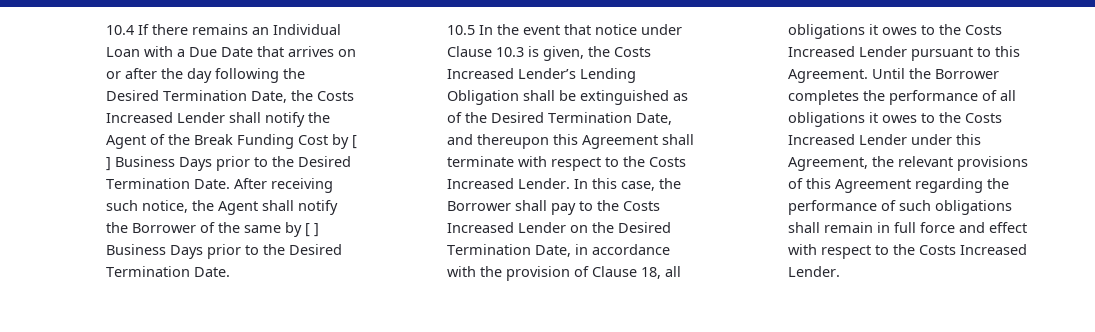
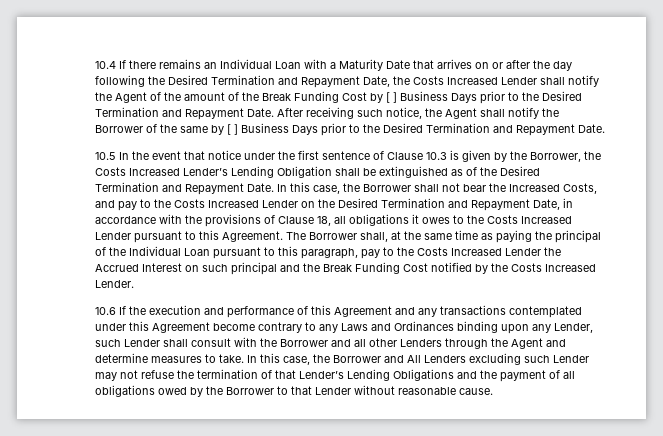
- 10.4 If there remains an Individual Loan with a Due Date that arrives on or after the day following the Desired Termination Date, the Costs Increased Lender shall notify the Agent of the Break Funding Cost by [ ] Business Days prior to the Desired Termination Date.
+ 10.4 If there remains an Individual Loan with a Maturity Date that arrives on or after the day following the Desired Termination and Repayment Date, the Costs Increased Lender shall notify the Agent of the amount of the Break Funding Cost by [ ] Business Days prior to the Desired Termination and Repayment Date.
- After receiving such notice, the Agent shall notify the Borrower of the same by [ ] Business Days prior to the Desired Termination Date.
+ After receiving such notice, the Agent shall notify the Borrower of the same by [ ] Business Days prior to the Desired Termination and Repayment Date.
- 10.5 In the event that notice under Clause 10.3 is given, the Costs Increased Lender’s Lending Obligation shall be extinguished as of the Desired Termination Date, and thereupon this Agreement shall terminate with respect to the Costs Increased Lender.
+ 10.5 In the event that notice under the first sentence of Clause 10.3 is given by the Borrower, the Costs Increased Lender’s Lending Obligation shall be extinguished as of the Desired Termination and Repayment Date.
- In this case, the Borrower shall pay to the Costs Increased Lender on the Desired Termination Date, in accordance with the provision of Clause 18, all obligations it owes to the Costs Increased Lender pursuant to this Agreement.
+ In this case, the Borrower shall not bear the Increased Costs, and pay to the Costs Increased Lender on the Desired Termination and Repayment Date, in accordance with the provisions of Clause 18, all obligations it owes to the Costs Increased Lender pursuant to this Agreement.
- Until the Borrower completes the performance of all obligations it owes to the Costs Increased Lender under this Agreement, the relevant provisions of this Agreement regarding the performance of such obligations shall remain in full force and effect with respect to the Costs Increased Lender.
+ The Borrower shall, at the same time as paying the principal of the Individual Loan pursuant to this paragraph, pay to the Costs Increased Lender the Accrued Interest on such principal and the Break Funding Cost notified by the Costs Increased Lender.
+ 10.6 If the execution and performance of this Agreement and any transactions contemplated under this Agreement become contrary to any Laws and Ordinances binding upon any Lender, such Lender shall consult with the Borrower and all other Lenders through the Agent and determine measures to take. In this case, the Borrower and All Lenders excluding such Lender may not refuse the termination of that Lender’s Lending Obligations and the payment of all obligations owed by the Borrower to that Lender without reasonable cause.

